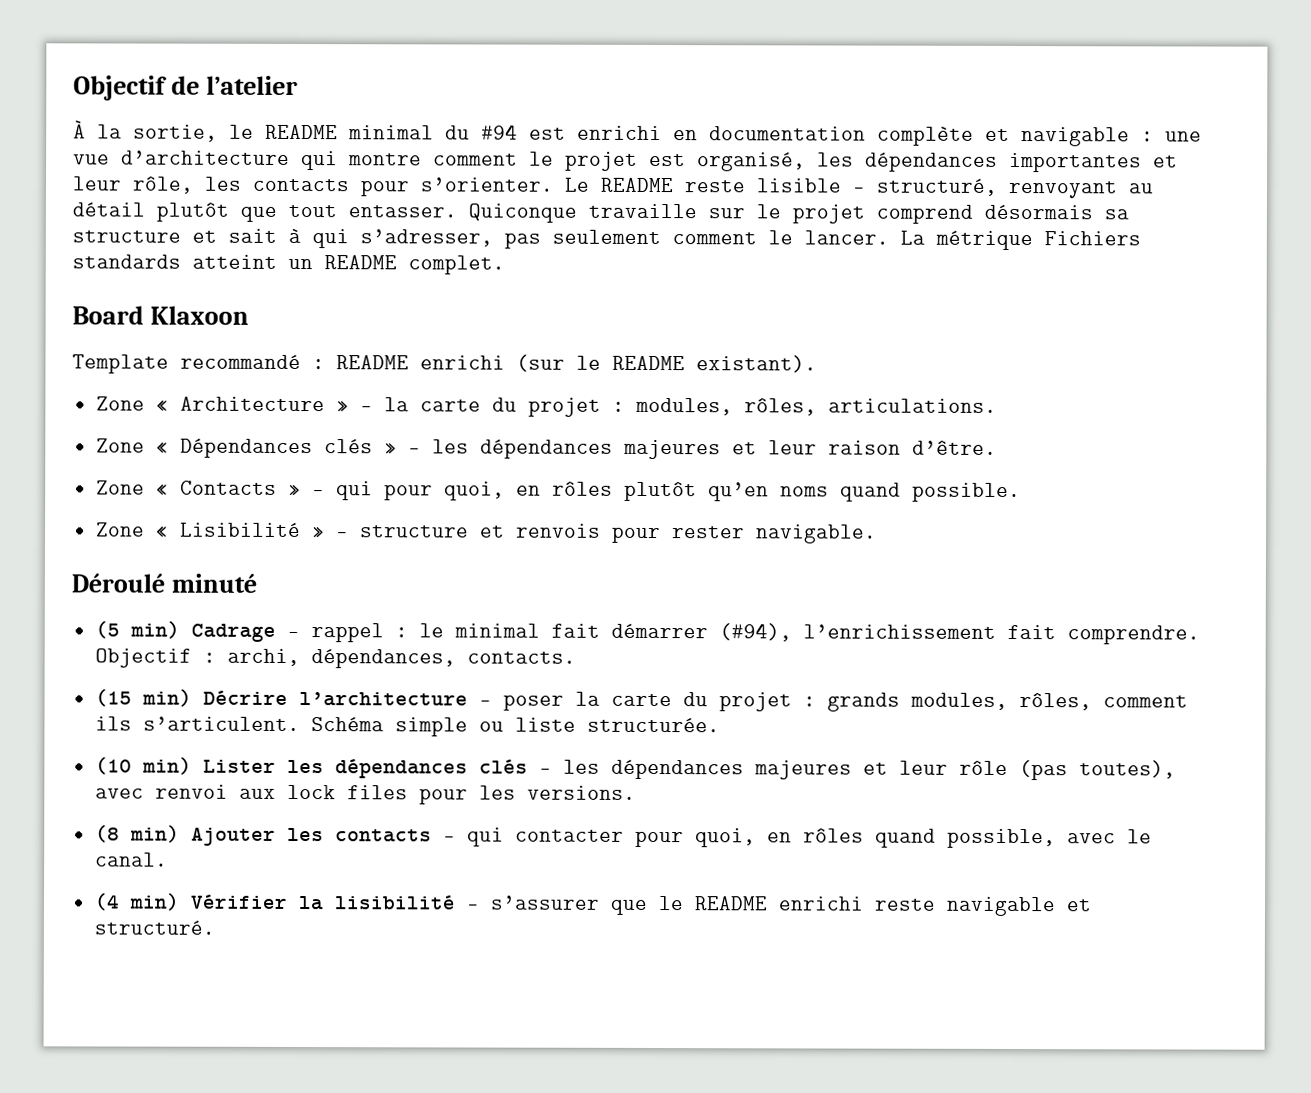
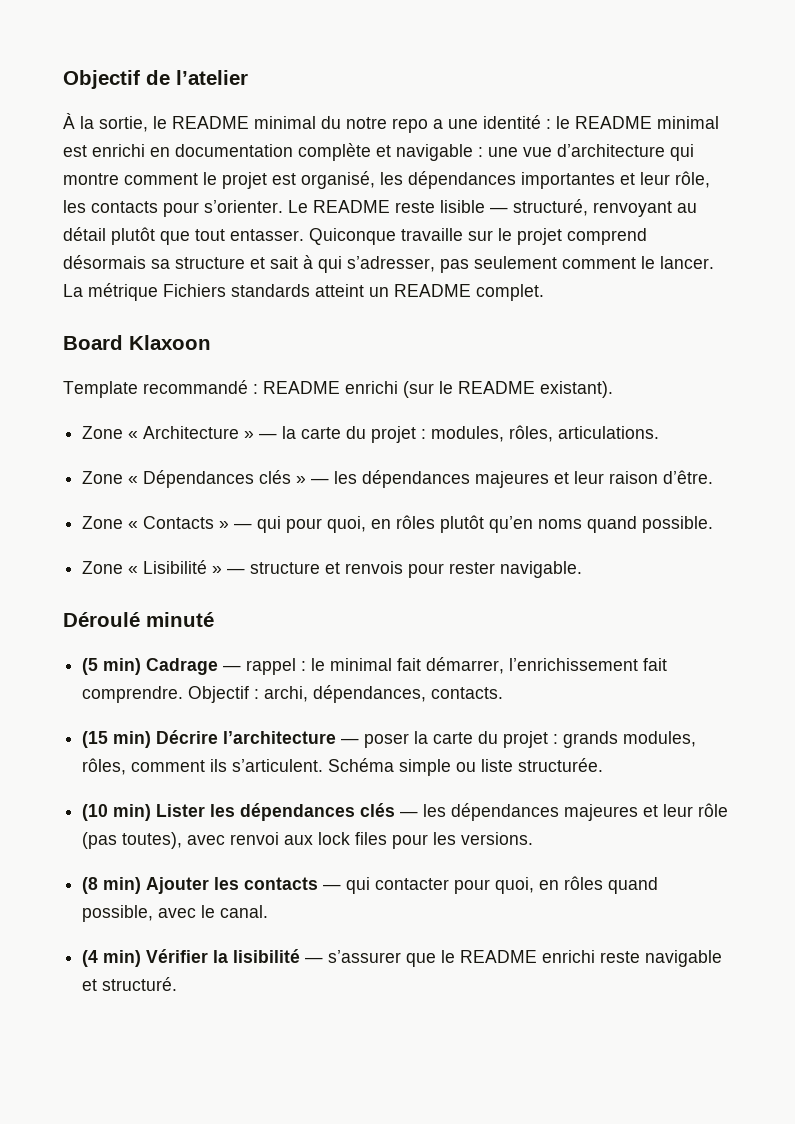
- À la sortie, le README minimal du #94 est enrichi en documentation complète et navigable : une vue d’architecture qui montre comment le projet est organisé, les dépendances importantes et leur rôle, les contacts pour s’orienter.
+ À la sortie, le README minimal du notre repo a une identité : le README minimal est enrichi en documentation complète et navigable : une vue d’architecture qui montre comment le projet est organisé, les dépendances importantes et leur rôle, les contacts pour s’orienter.
- (5 min) Cadrage — rappel : le minimal fait démarrer (#94), l’enrichissement fait comprendre.
+ (5 min) Cadrage — rappel : le minimal fait démarrer, l’enrichissement fait comprendre.

